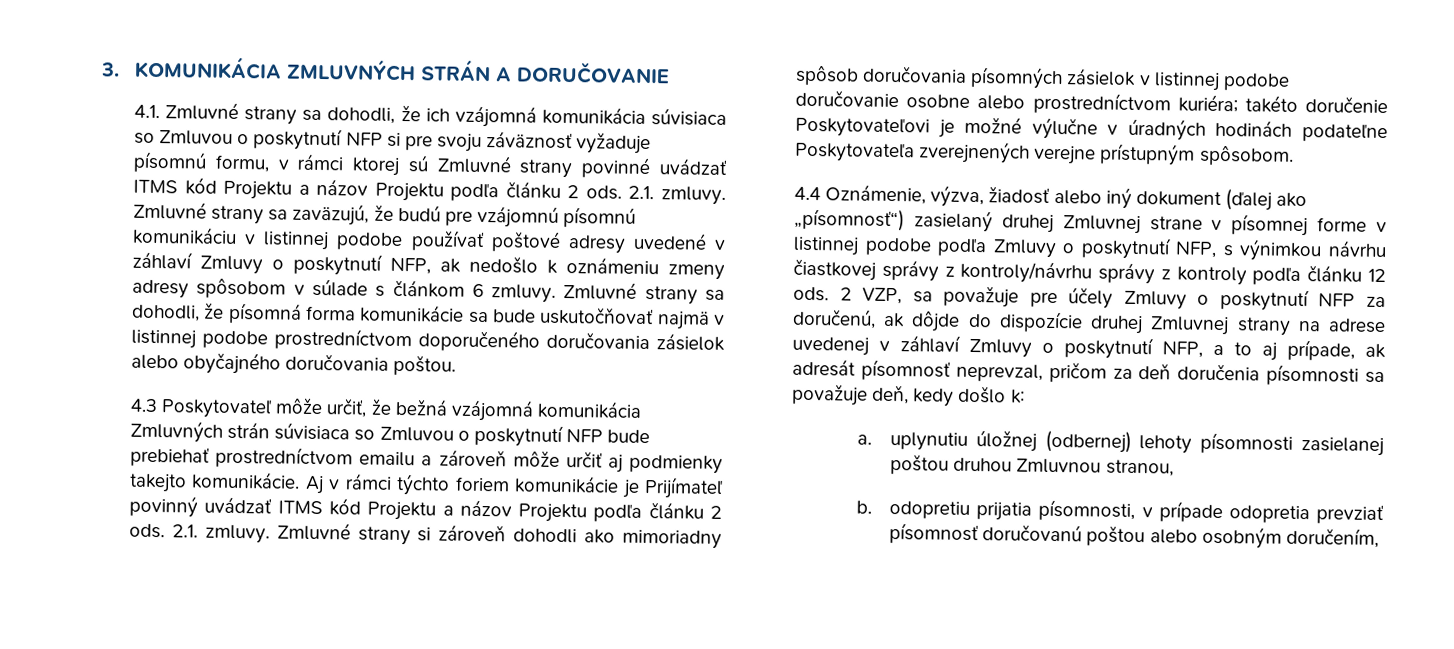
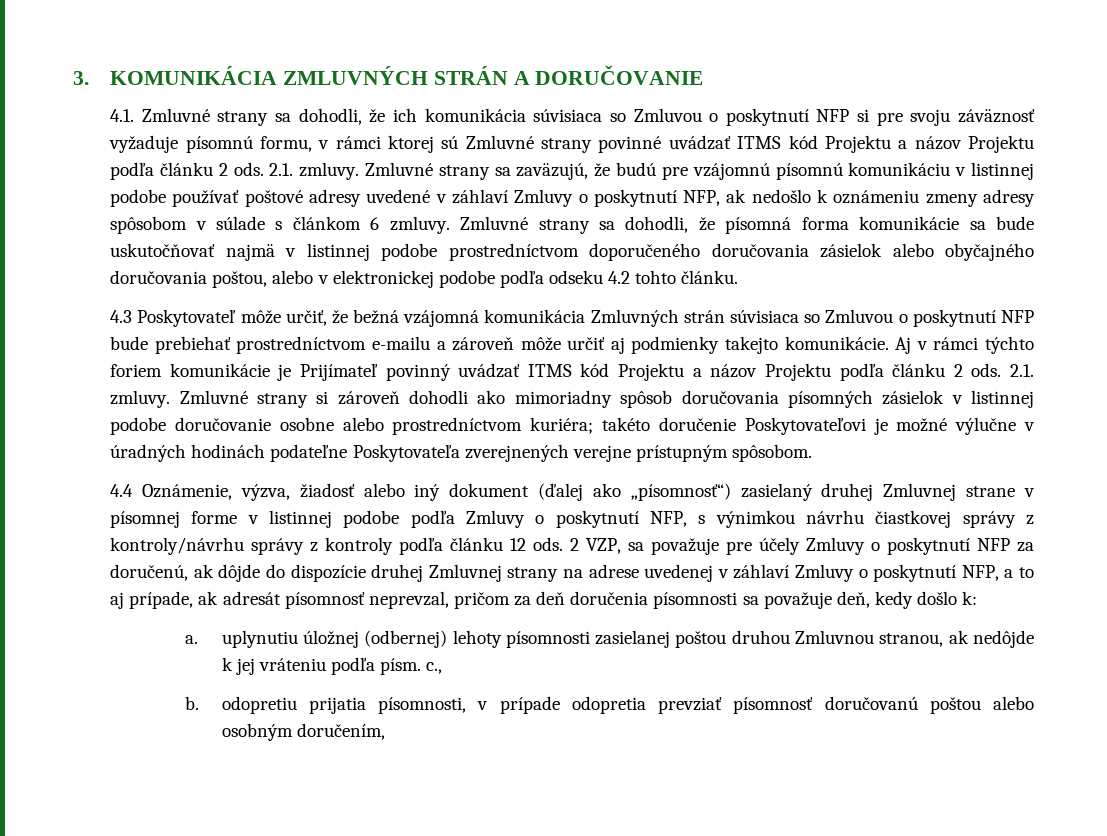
- 4.1. Zmluvné strany sa dohodli, že ich vzájomná komunikácia súvisiaca so Zmluvou o poskytnutí NFP si pre svoju záväznosť vyžaduje písomnú formu, v rámci ktorej sú Zmluvné strany povinné uvádzať ITMS kód Projektu a názov Projektu podľa článku 2 ods.
+ 4.1. Zmluvné strany sa dohodli, že ich komunikácia súvisiaca so Zmluvou o poskytnutí NFP si pre svoju záväznosť vyžaduje písomnú formu, v rámci ktorej sú Zmluvné strany povinné uvádzať ITMS kód Projektu a názov Projektu podľa článku 2 ods.
- Zmluvné strany sa dohodli, že písomná forma komunikácie sa bude uskutočňovať najmä v listinnej podobe prostredníctvom doporučeného doručovania zásielok alebo obyčajného doručovania poštou.
+ Zmluvné strany sa dohodli, že písomná forma komunikácie sa bude uskutočňovať najmä v listinnej podobe prostredníctvom doporučeného doručovania zásielok alebo obyčajného doručovania poštou, alebo v elektronickej podobe podľa odseku 4.2 tohto článku.
- 4.3 Poskytovateľ môže určiť, že bežná vzájomná komunikácia Zmluvných strán súvisiaca so Zmluvou o poskytnutí NFP bude prebiehať prostredníctvom emailu a zároveň môže určiť aj podmienky takejto komunikácie.
+ 4.3 Poskytovateľ môže určiť, že bežná vzájomná komunikácia Zmluvných strán súvisiaca so Zmluvou o poskytnutí NFP bude prebiehať prostredníctvom e-mailu a zároveň môže určiť aj podmienky takejto komunikácie.
- a. uplynutiu úložnej (odbernej) lehoty písomnosti zasielanej poštou druhou Zmluvnou stranou,
+ a. uplynutiu úložnej (odbernej) lehoty písomnosti zasielanej poštou druhou Zmluvnou stranou, ak nedôjde k jej vráteniu podľa písm. c.,

